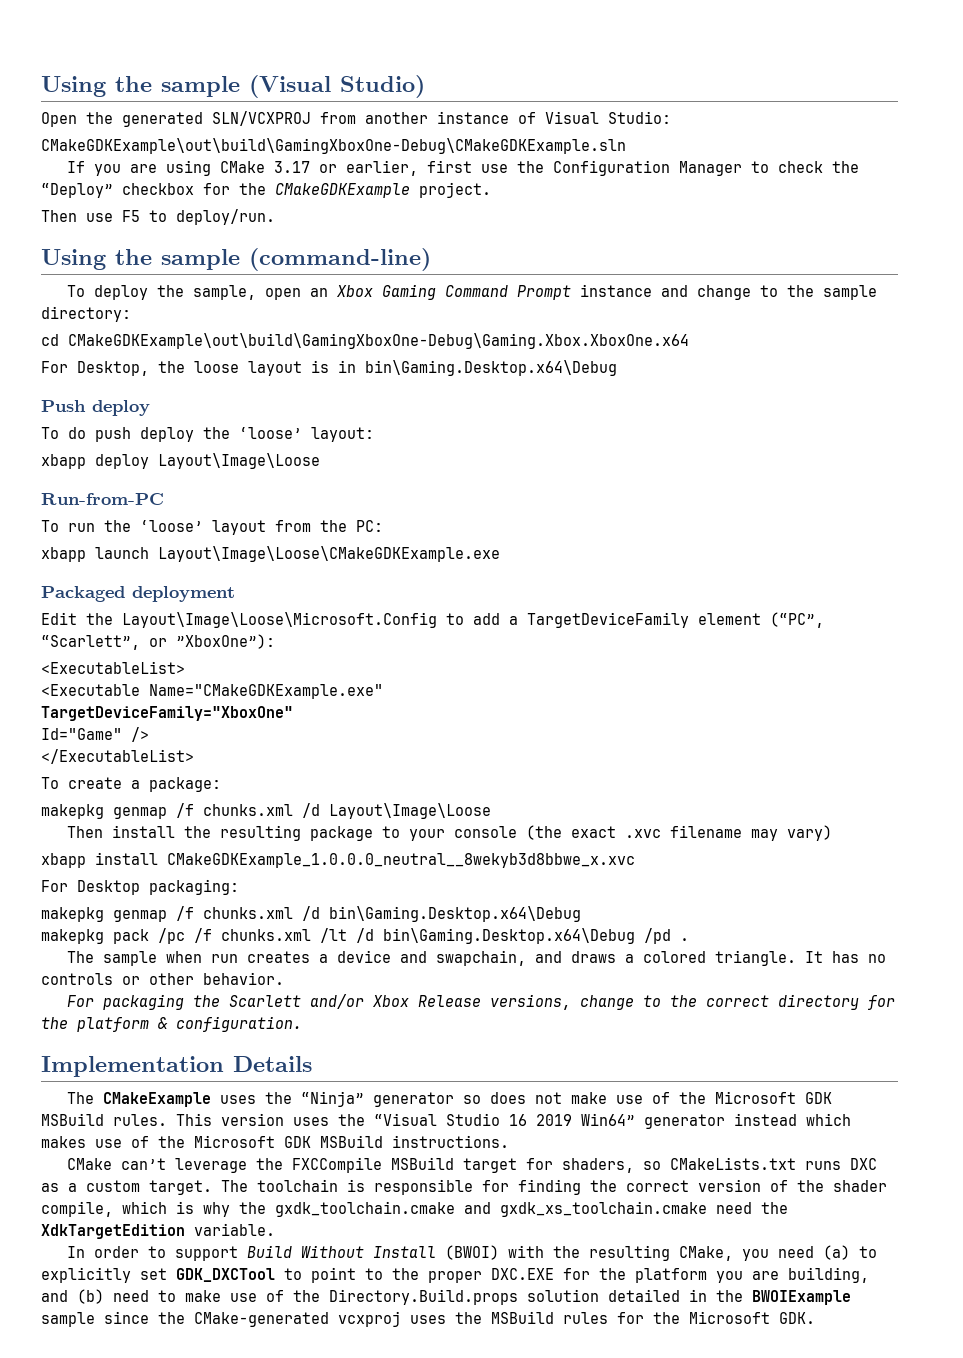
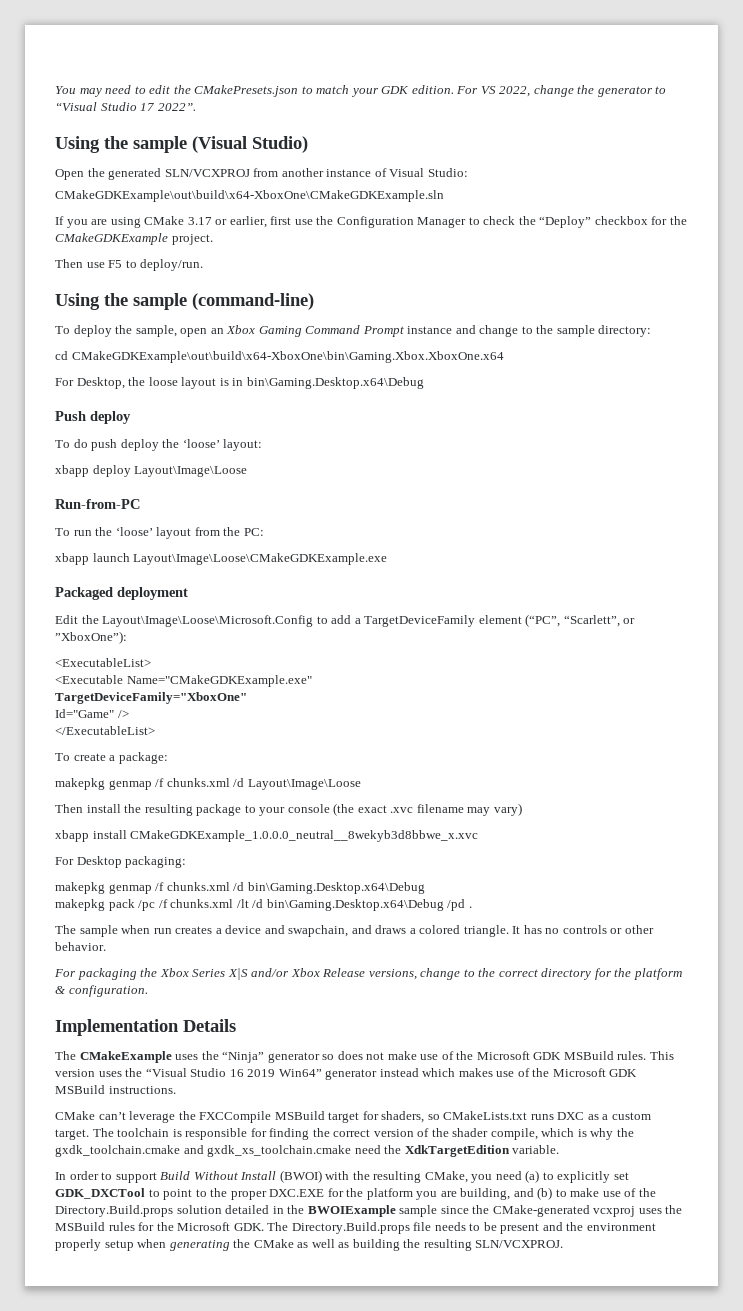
+ You may need to edit the CMakePresets.json to match your GDK edition. For VS 2022, change the generator to “Visual Studio 17 2022”.
- CMakeGDKExample\out\build\GamingXboxOne-Debug\CMakeGDKExample.sln
+ CMakeGDKExample\out\build\x64-XboxOne\CMakeGDKExample.sln
- cd CMakeGDKExample\out\build\GamingXboxOne-Debug\Gaming.Xbox.XboxOne.x64
+ cd CMakeGDKExample\out\build\x64-XboxOne\bin\Gaming.Xbox.XboxOne.x64
- For packaging the Scarlett and/or Xbox Release versions, change to the correct directory for the platform & configuration.
+ For packaging the Xbox Series X|S and/or Xbox Release versions, change to the correct directory for the platform & configuration.
- In order to support Build Without Install (BWOI) with the resulting CMake, you need (a) to explicitly set GDK_DXCTool to point to the proper DXC.EXE for the platform you are building, and (b) need to make use of the Directory.Build.props solution detailed in the BWOIExample sample since the CMake-generated vcxproj uses the MSBuild rules for the Microsoft GDK.
+ In order to support Build Without Install (BWOI) with the resulting CMake, you need (a) to explicitly set GDK_DXCTool to point to the proper DXC.EXE for the platform you are building, and (b) to make use of the Directory.Build.props solution detailed in the BWOIExample sample since the CMake-generated vcxproj uses the MSBuild rules for the Microsoft GDK. The Directory.Build.props file needs to be present and the environment properly setup when generating the CMake as well as building the resulting SLN/VCXPROJ.

